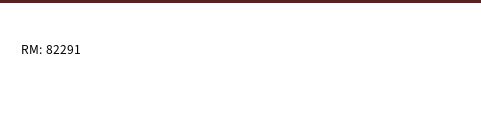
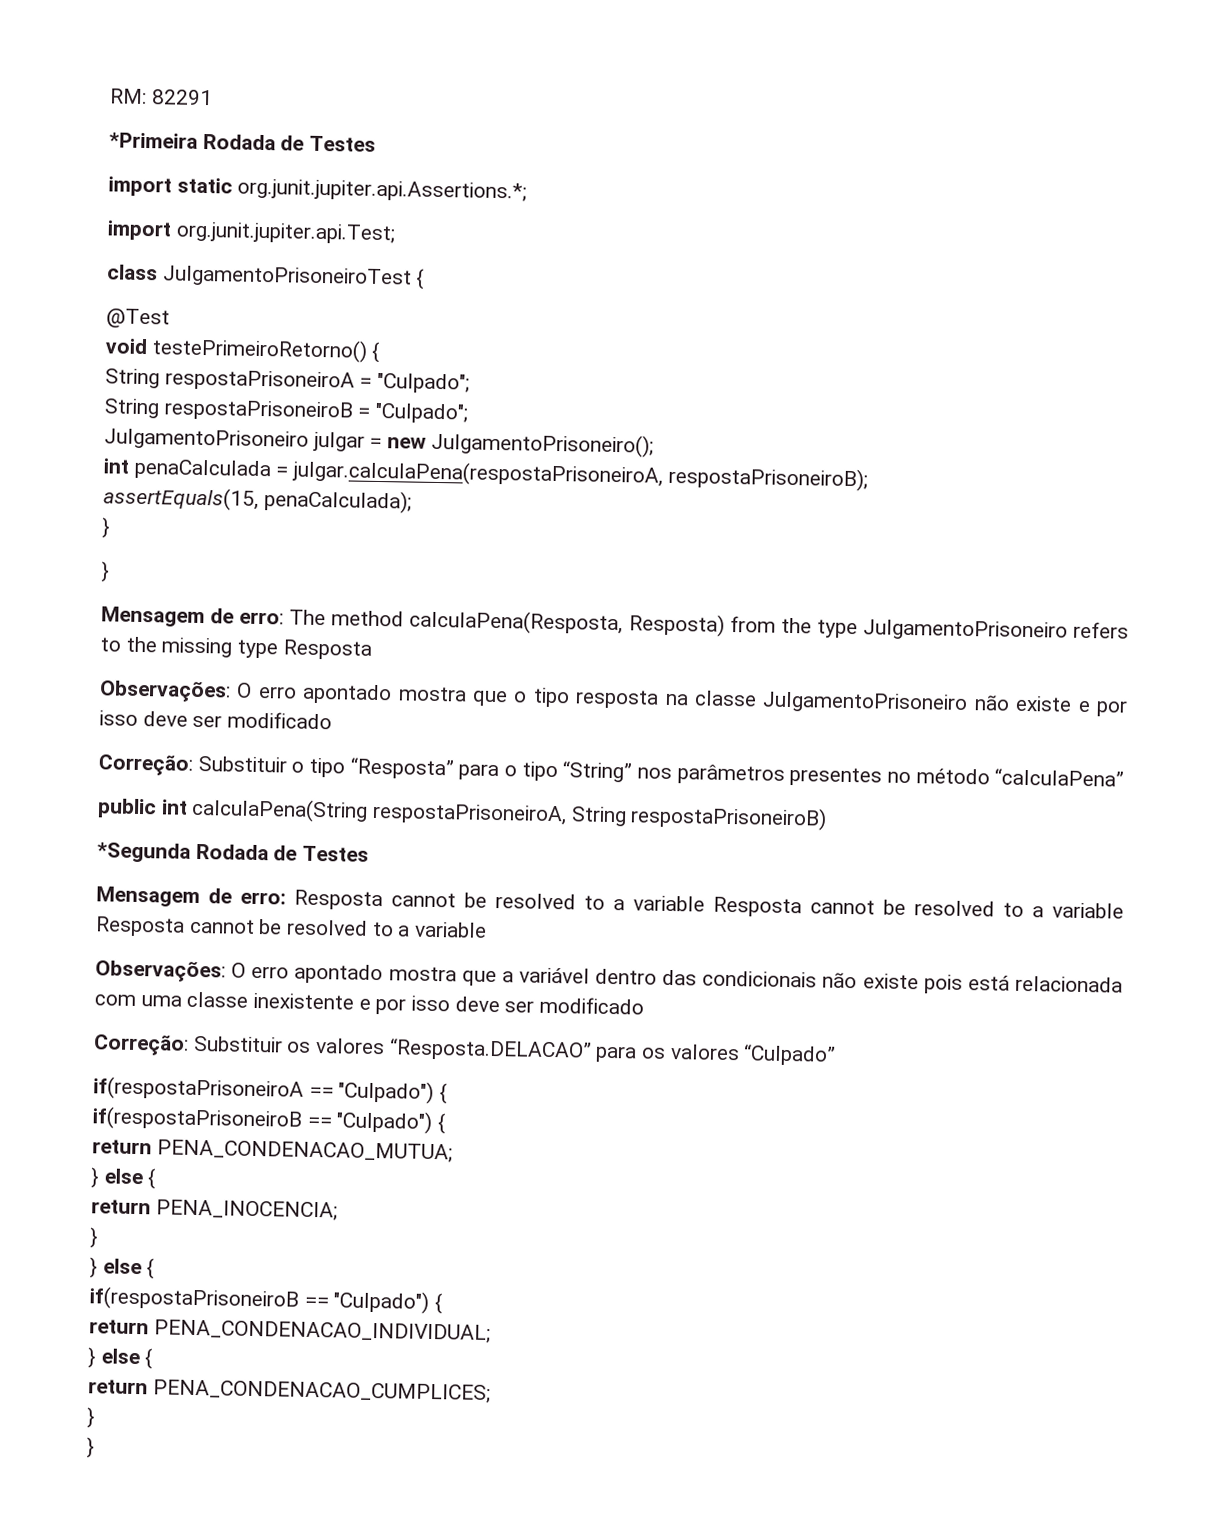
+ *Primeira Rodada de Testes
+ import static org.junit.jupiter.api.Assertions.*;
+ import org.junit.jupiter.api.Test;
+ class JulgamentoPrisoneiroTest {
+ @Test
+ void testePrimeiroRetorno() {
+ String respostaPrisoneiroA = "Culpado";
+ String respostaPrisoneiroB = "Culpado";
+ JulgamentoPrisoneiro julgar = new JulgamentoPrisoneiro();
+ int penaCalculada = julgar.calculaPena(respostaPrisoneiroA, respostaPrisoneiroB);
+ assertEquals(15, penaCalculada);
+ }
+ }
+ Mensagem de erro: The method calculaPena(Resposta, Resposta) from the type JulgamentoPrisoneiro refers to the missing type Resposta
+ Observações: O erro apontado mostra que o tipo resposta na classe JulgamentoPrisoneiro não existe e por isso deve ser modificado
+ Correção: Substituir o tipo “Resposta” para o tipo “String” nos parâmetros presentes no método “calculaPena”
+ public int calculaPena(String respostaPrisoneiroA, String respostaPrisoneiroB)
+ *Segunda Rodada de Testes
+ Mensagem de erro: Resposta cannot be resolved to a variable Resposta cannot be resolved to a variable Resposta cannot be resolved to a variable
+ Observações: O erro apontado mostra que a variável dentro das condicionais não existe pois está relacionada com uma classe inexistente e por isso deve ser modificado
+ Correção: Substituir os valores “Resposta.DELACAO” para os valores “Culpado”
+ if(respostaPrisoneiroA == "Culpado") {
+ if(respostaPrisoneiroB == "Culpado") {
+ return PENA_CONDENACAO_MUTUA;
+ } else {
+ return PENA_INOCENCIA;
+ }
+ } else {
+ if(respostaPrisoneiroB == "Culpado") {
+ return PENA_CONDENACAO_INDIVIDUAL;
+ } else {
+ return PENA_CONDENACAO_CUMPLICES;
+ }
+ }

